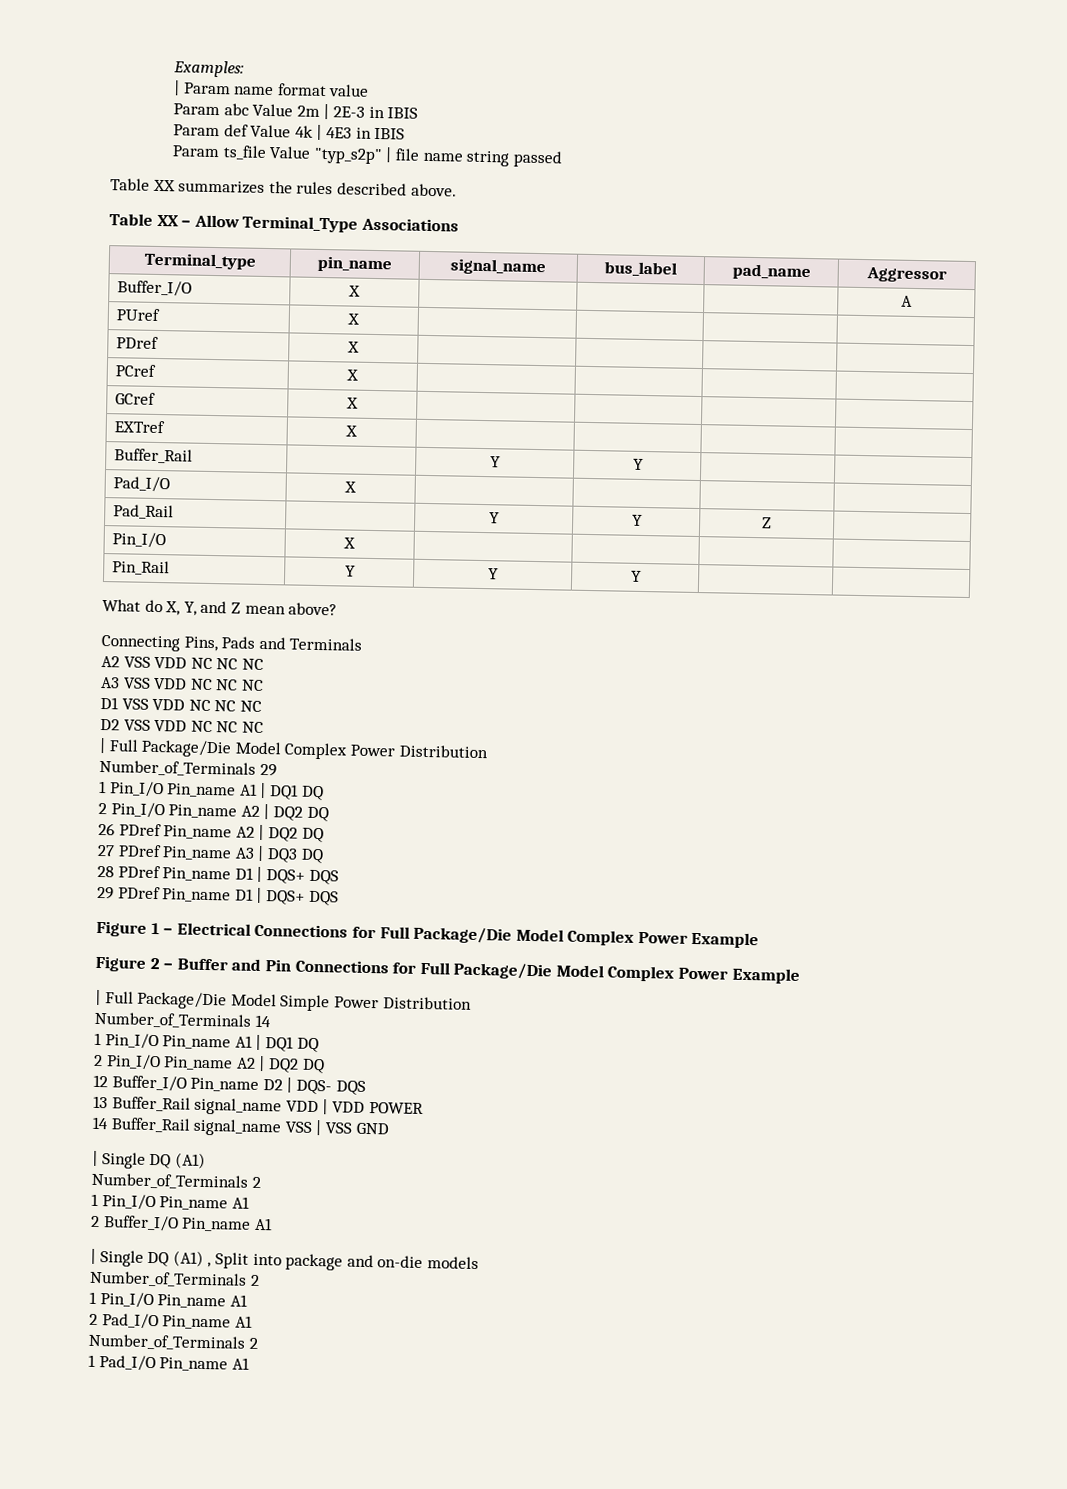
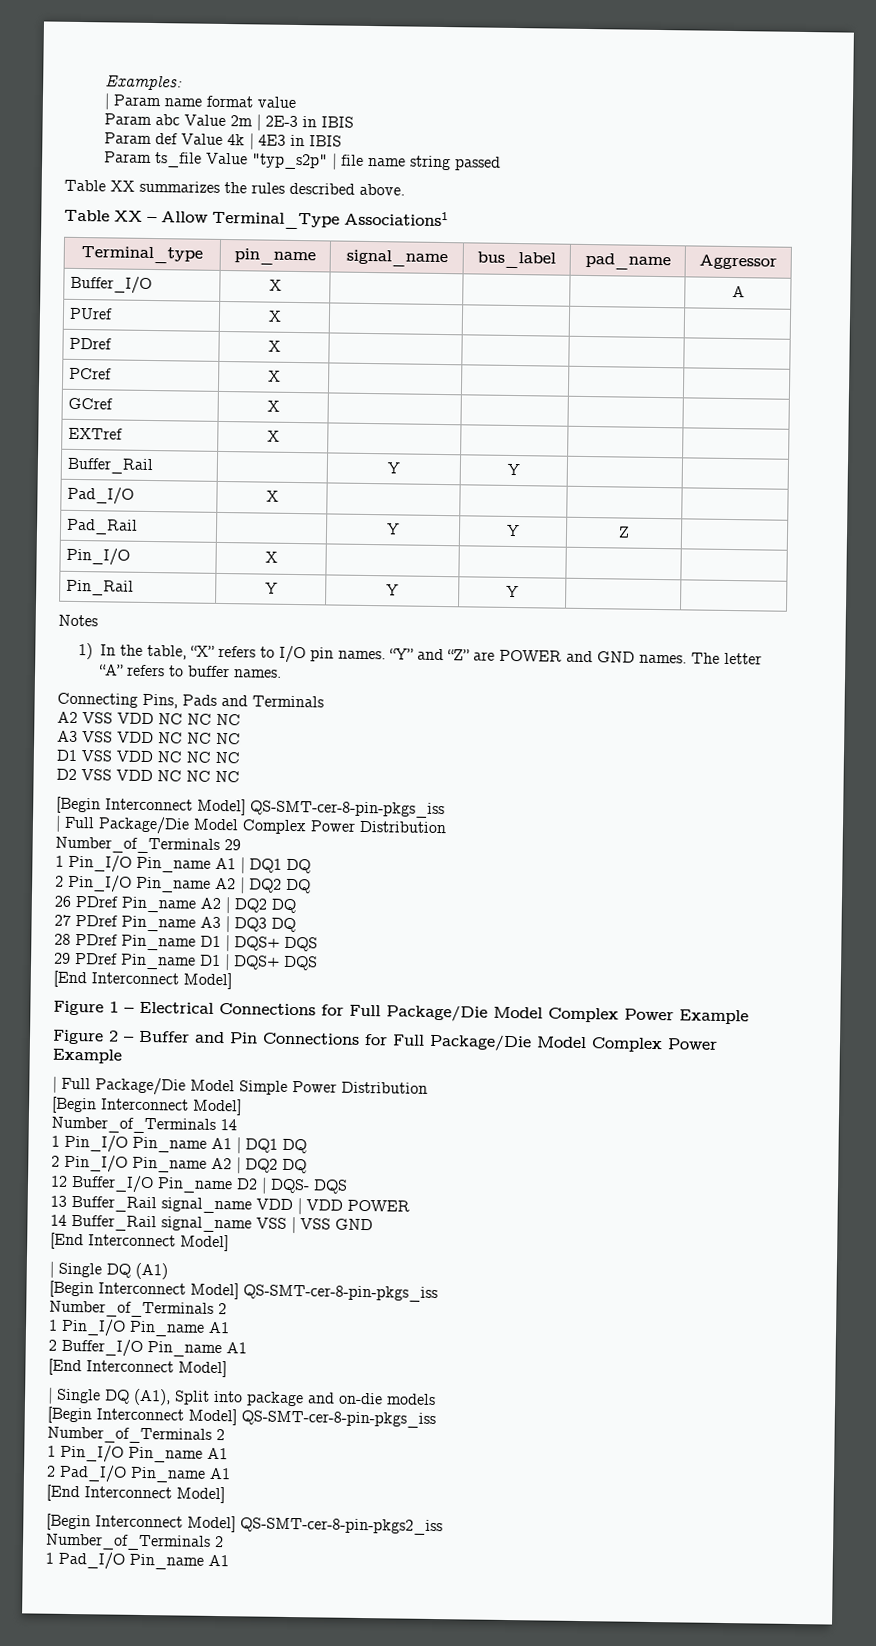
- Table XX – Allow Terminal_Type Associations
+ Table XX – Allow Terminal_Type Associations1
- What do X, Y, and Z mean above?
+ Notes
+ 1) In the table, “X” refers to I/O pin names. “Y” and “Z” are POWER and GND names. The letter “A” refers to buffer names.
  D2 VSS VDD NC NC NC
+ [Begin Interconnect Model] QS-SMT-cer-8-pin-pkgs_iss
  29 PDref Pin_name D1 | DQS+ DQS
+ [End Interconnect Model]
  | Full Package/Die Model Simple Power Distribution
+ [Begin Interconnect Model]
  14 Buffer_Rail signal_name VSS | VSS GND
+ [End Interconnect Model]
  | Single DQ (A1)
+ [Begin Interconnect Model] QS-SMT-cer-8-pin-pkgs_iss
  2 Buffer_I/O Pin_name A1
- | Single DQ (A1) , Split into package and on-die models
+ [End Interconnect Model]
+ | Single DQ (A1), Split into package and on-die models
+ [Begin Interconnect Model] QS-SMT-cer-8-pin-pkgs_iss
  2 Pad_I/O Pin_name A1
+ [End Interconnect Model]
+ [Begin Interconnect Model] QS-SMT-cer-8-pin-pkgs2_iss

